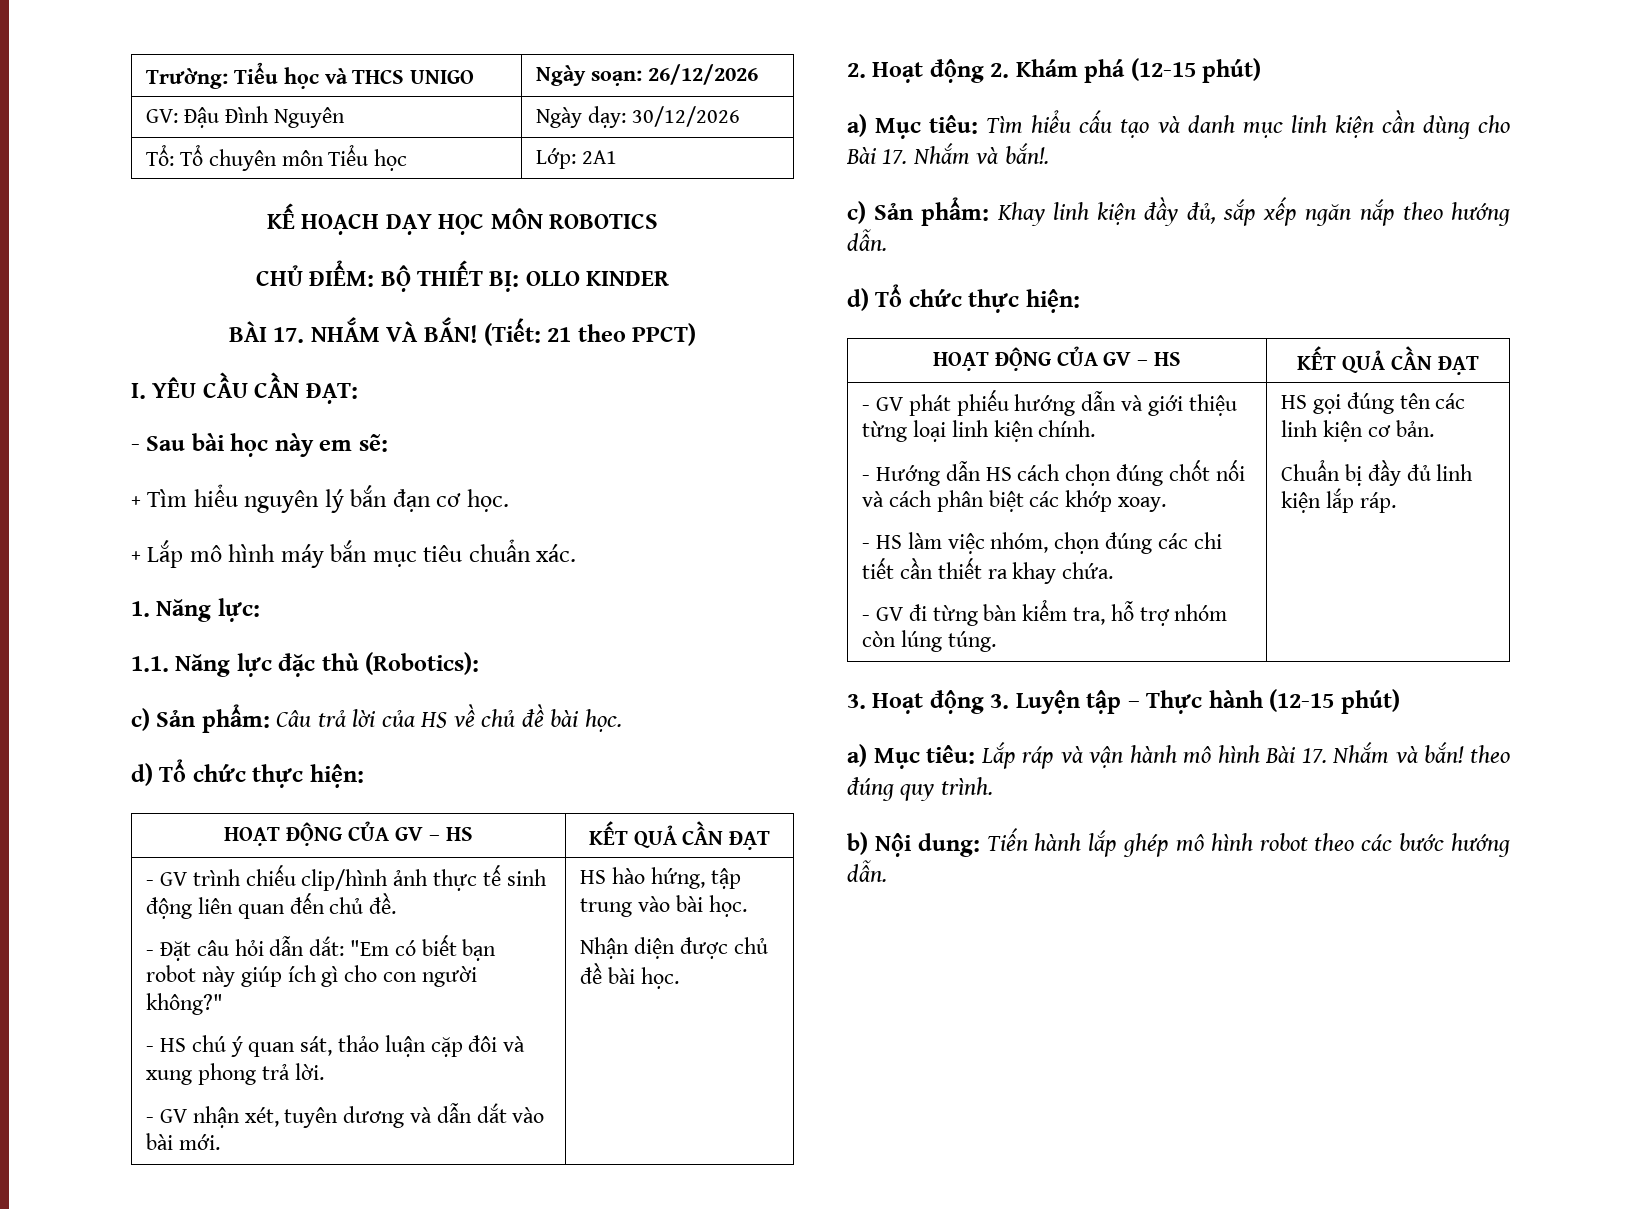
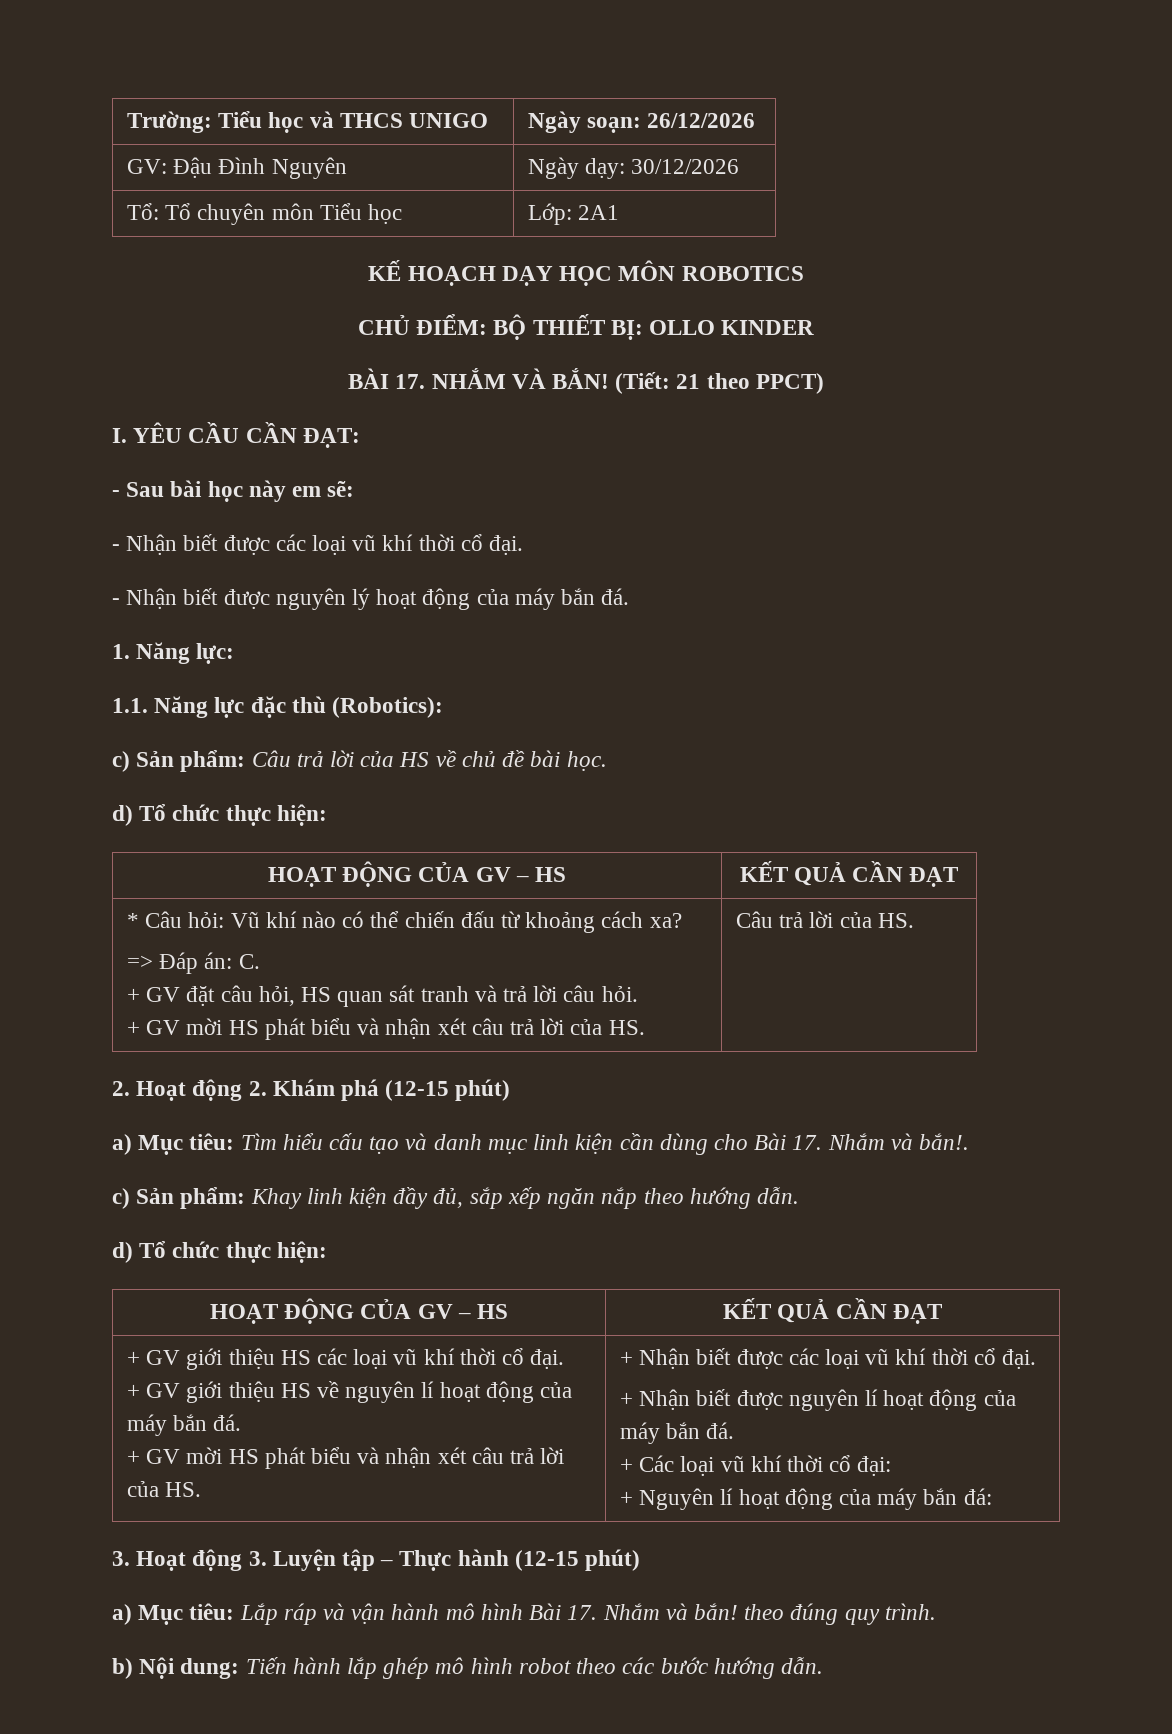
- + Tìm hiểu nguyên lý bắn đạn cơ học.
- + Lắp mô hình máy bắn mục tiêu chuẩn xác.
+ - Nhận biết được các loại vũ khí thời cổ đại.
+ - Nhận biết được nguyên lý hoạt động của máy bắn đá.
- - GV trình chiếu clip/hình ảnh thực tế sinh động liên quan đến chủ đề.
- - Đặt câu hỏi dẫn dắt: "Em có biết bạn robot này giúp ích gì cho con người không?"
- - HS chú ý quan sát, thảo luận cặp đôi và xung phong trả lời.
- - GV nhận xét, tuyên dương và dẫn dắt vào bài mới. | HS hào hứng, tập trung vào bài học.
- Nhận diện được chủ đề bài học.
+ * Câu hỏi: Vũ khí nào có thể chiến đấu từ khoảng cách xa?
+ => Đáp án: C.
+ + GV đặt câu hỏi, HS quan sát tranh và trả lời câu hỏi.
+ + GV mời HS phát biểu và nhận xét câu trả lời của HS. | Câu trả lời của HS.
- - GV phát phiếu hướng dẫn và giới thiệu từng loại linh kiện chính.
- - Hướng dẫn HS cách chọn đúng chốt nối và cách phân biệt các khớp xoay.
- - HS làm việc nhóm, chọn đúng các chi tiết cần thiết ra khay chứa.
- - GV đi từng bàn kiểm tra, hỗ trợ nhóm còn lúng túng. | HS gọi đúng tên các linh kiện cơ bản.
- Chuẩn bị đầy đủ linh kiện lắp ráp.
+ + GV giới thiệu HS các loại vũ khí thời cổ đại.
+ + GV giới thiệu HS về nguyên lí hoạt động của máy bắn đá.
+ + GV mời HS phát biểu và nhận xét câu trả lời của HS. | + Nhận biết được các loại vũ khí thời cổ đại.
+ + Nhận biết được nguyên lí hoạt động của máy bắn đá.
+ + Các loại vũ khí thời cổ đại:
+ + Nguyên lí hoạt động của máy bắn đá:

